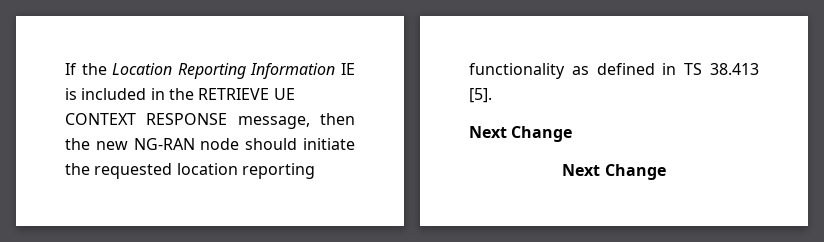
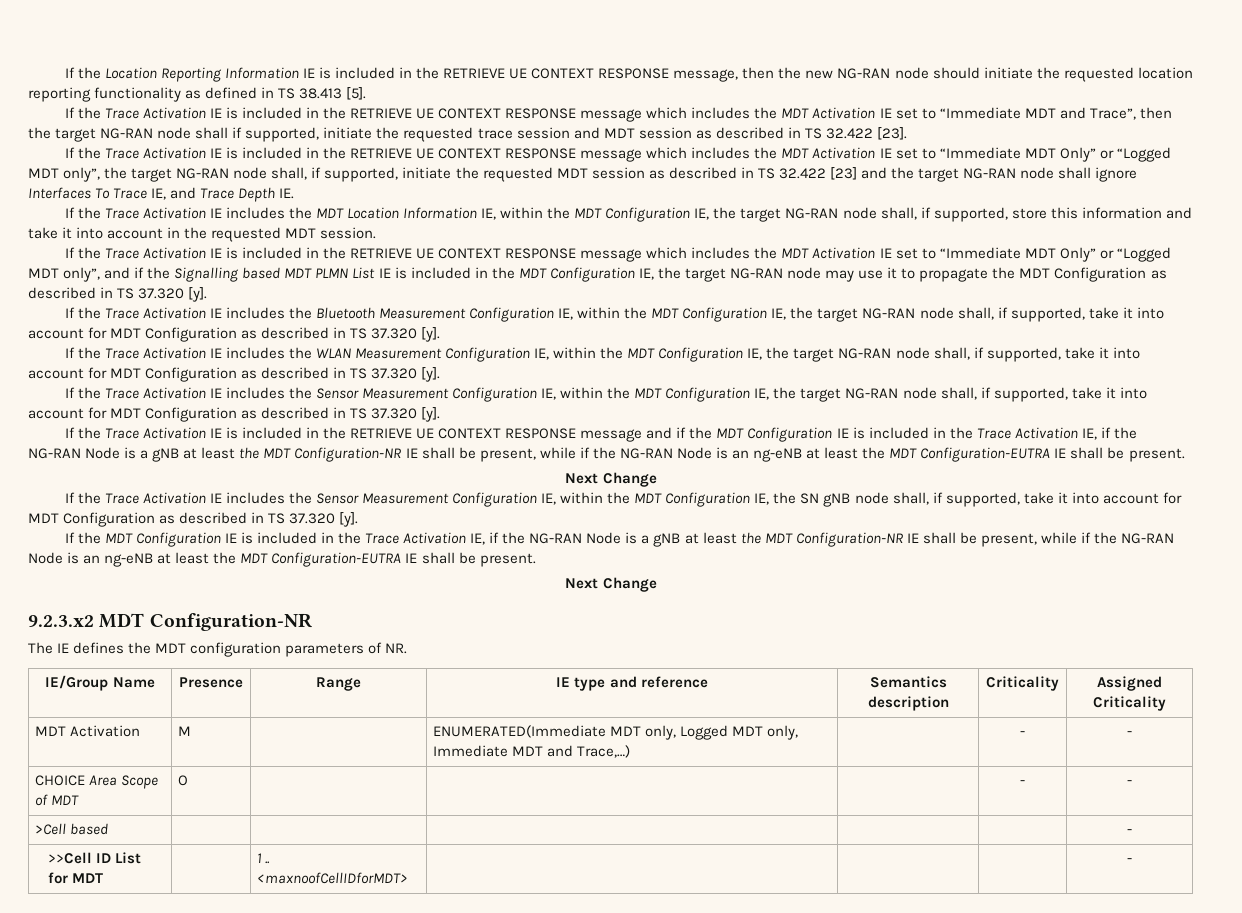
  If the Location Reporting Information IE is included in the RETRIEVE UE CONTEXT RESPONSE message, then the new NG-RAN node should initiate the requested location reporting functionality as defined in TS 38.413 [5].
+ If the Trace Activation IE is included in the RETRIEVE UE CONTEXT RESPONSE message which includes the MDT Activation IE set to “Immediate MDT and Trace”, then the target NG-RAN node shall if supported, initiate the requested trace session and MDT session as described in TS 32.422 [23].
+ If the Trace Activation IE is included in the RETRIEVE UE CONTEXT RESPONSE message which includes the MDT Activation IE set to “Immediate MDT Only” or “Logged MDT only”, the target NG-RAN node shall, if supported, initiate the requested MDT session as described in TS 32.422 [23] and the target NG-RAN node shall ignore Interfaces To Trace IE, and Trace Depth IE.
+ If the Trace Activation IE includes the MDT Location Information IE, within the MDT Configuration IE, the target NG-RAN node shall, if supported, store this information and take it into account in the requested MDT session.
+ If the Trace Activation IE is included in the RETRIEVE UE CONTEXT RESPONSE message which includes the MDT Activation IE set to “Immediate MDT Only” or “Logged MDT only”, and if the Signalling based MDT PLMN List IE is included in the MDT Configuration IE, the target NG-RAN node may use it to propagate the MDT Configuration as described in TS 37.320 [y].
+ If the Trace Activation IE includes the Bluetooth Measurement Configuration IE, within the MDT Configuration IE, the target NG-RAN node shall, if supported, take it into account for MDT Configuration as described in TS 37.320 [y].
+ If the Trace Activation IE includes the WLAN Measurement Configuration IE, within the MDT Configuration IE, the target NG-RAN node shall, if supported, take it into account for MDT Configuration as described in TS 37.320 [y].
+ If the Trace Activation IE includes the Sensor Measurement Configuration IE, within the MDT Configuration IE, the target NG-RAN node shall, if supported, take it into account for MDT Configuration as described in TS 37.320 [y].
+ If the Trace Activation IE is included in the RETRIEVE UE CONTEXT RESPONSE message and if the MDT Configuration IE is included in the Trace Activation IE, if the NG-RAN Node is a gNB at least the MDT Configuration-NR IE shall be present, while if the NG-RAN Node is an ng-eNB at least the MDT Configuration-EUTRA IE shall be present.
  Next Change
+ If the Trace Activation IE includes the Sensor Measurement Configuration IE, within the MDT Configuration IE, the SN gNB node shall, if supported, take it into account for MDT Configuration as described in TS 37.320 [y].
+ If the MDT Configuration IE is included in the Trace Activation IE, if the NG-RAN Node is a gNB at least the MDT Configuration-NR IE shall be present, while if the NG-RAN Node is an ng-eNB at least the MDT Configuration-EUTRA IE shall be present.
  Next Change
+ 9.2.3.x2 MDT Configuration-NR
+ The IE defines the MDT configuration parameters of NR.
+ IE/Group Name | Presence | Range | IE type and reference | Semantics description | Criticality | Assigned Criticality
+ MDT Activation | M | | ENUMERATED(Immediate MDT only, Logged MDT only, Immediate MDT and Trace,…) | | - | -
+ CHOICE Area Scope of MDT | O | | | | - | -
+ >Cell based | | | | | | -
+ >>Cell ID List for MDT | | 1 .. <maxnoofCellIDforMDT> | | | | -

